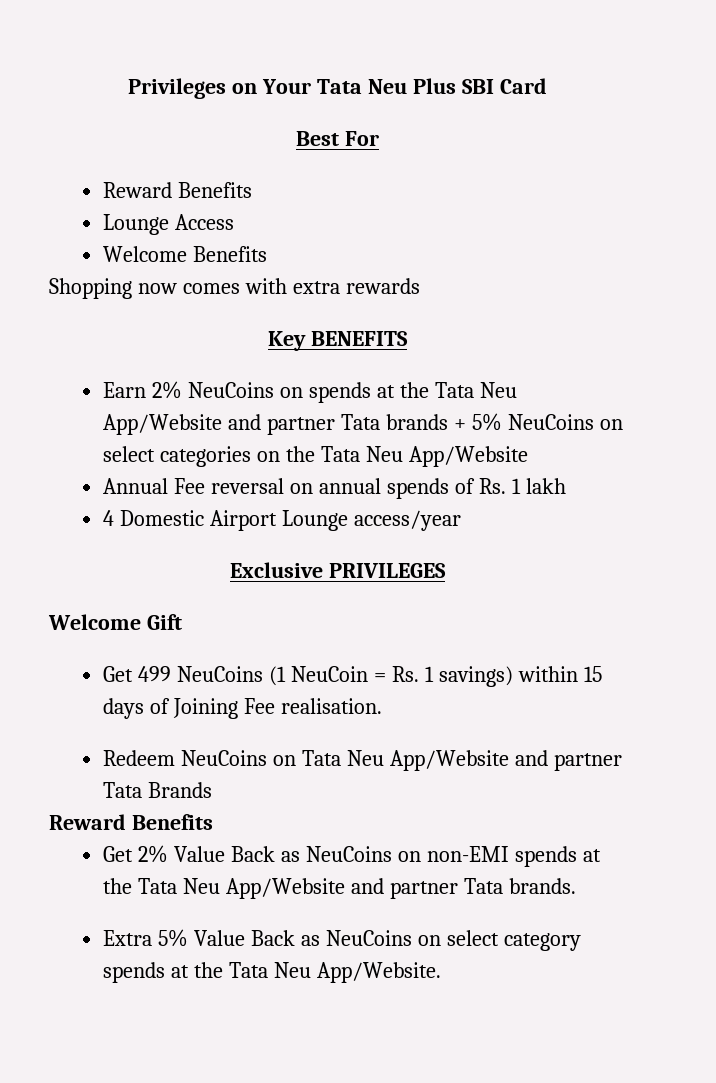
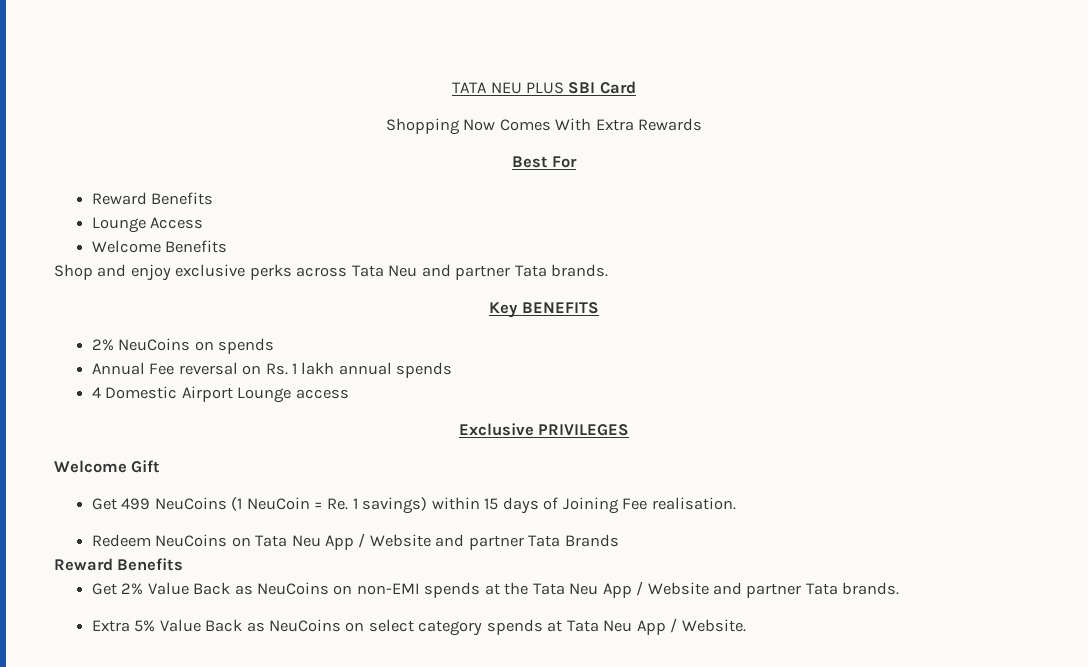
- Privileges on Your Tata Neu Plus SBI Card
+ TATA NEU PLUS SBI Card
+ Shopping Now Comes With Extra Rewards
- Shopping now comes with extra rewards
+ Shop and enjoy exclusive perks across Tata Neu and partner Tata brands.
- Earn 2% NeuCoins on spends at the Tata Neu App/Website and partner Tata brands + 5% NeuCoins on select categories on the Tata Neu App/Website
+ 2% NeuCoins on spends
- Annual Fee reversal on annual spends of Rs. 1 lakh
+ Annual Fee reversal on Rs. 1 lakh annual spends
- 4 Domestic Airport Lounge access/year
+ 4 Domestic Airport Lounge access
- Get 499 NeuCoins (1 NeuCoin = Rs. 1 savings) within 15 days of Joining Fee realisation.
+ Get 499 NeuCoins (1 NeuCoin = Re. 1 savings) within 15 days of Joining Fee realisation.
- Redeem NeuCoins on Tata Neu App/Website and partner Tata Brands
+ Redeem NeuCoins on Tata Neu App / Website and partner Tata Brands
- Get 2% Value Back as NeuCoins on non-EMI spends at the Tata Neu App/Website and partner Tata brands.
+ Get 2% Value Back as NeuCoins on non-EMI spends at the Tata Neu App / Website and partner Tata brands.
- Extra 5% Value Back as NeuCoins on select category spends at the Tata Neu App/Website.
+ Extra 5% Value Back as NeuCoins on select category spends at Tata Neu App / Website.

